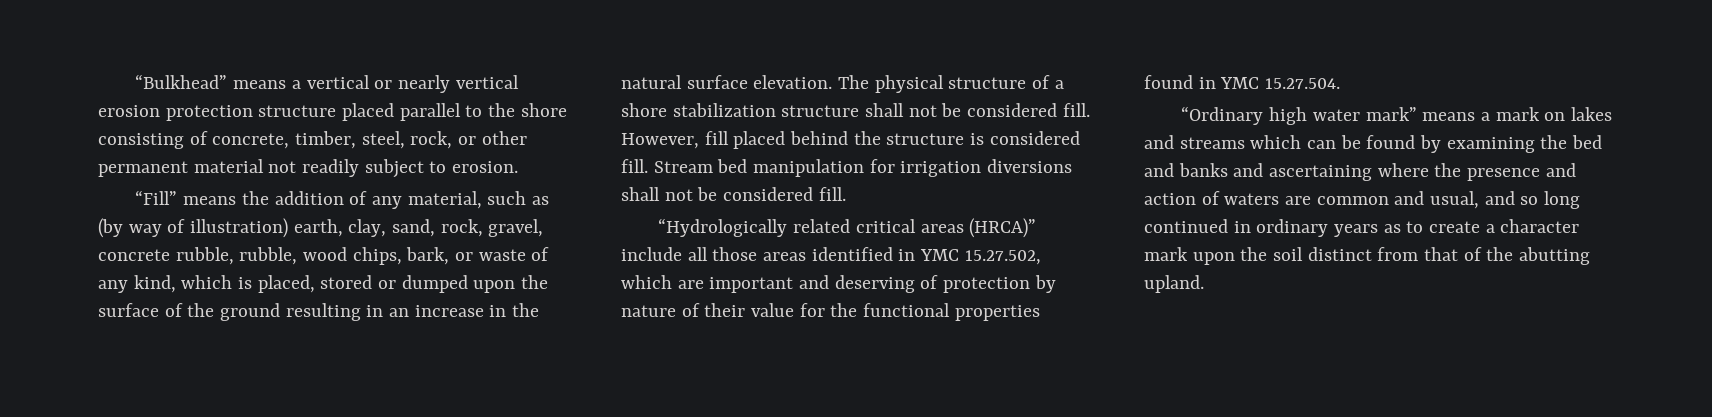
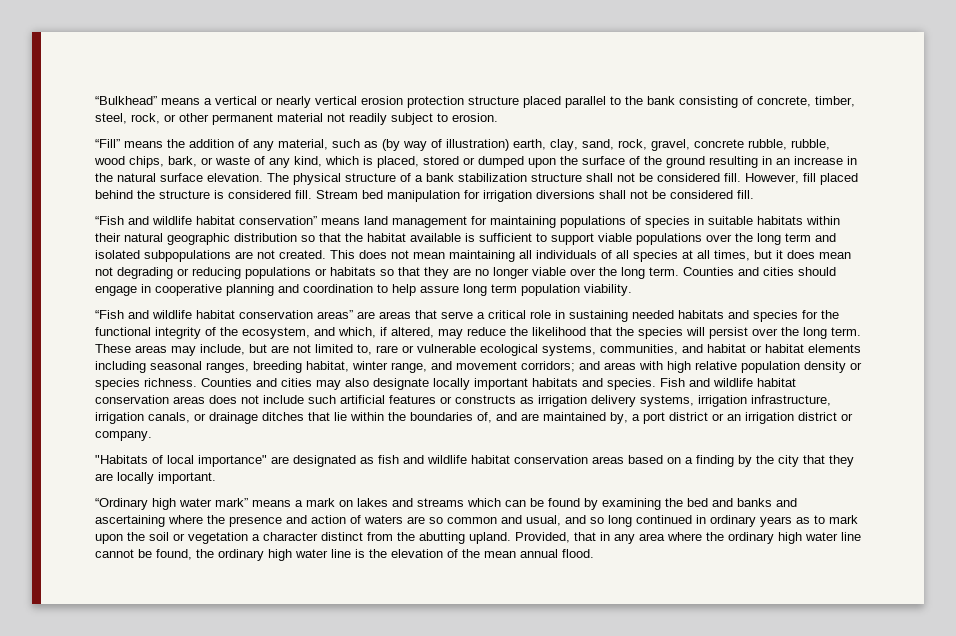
- “Bulkhead” means a vertical or nearly vertical erosion protection structure placed parallel to the shore consisting of concrete, timber, steel, rock, or other permanent material not readily subject to erosion.
+ “Bulkhead” means a vertical or nearly vertical erosion protection structure placed parallel to the bank consisting of concrete, timber, steel, rock, or other permanent material not readily subject to erosion.
- The physical structure of a shore stabilization structure shall not be considered fill.
+ The physical structure of a bank stabilization structure shall not be considered fill.
- “Hydrologically related critical areas (HRCA)” include all those areas identified in YMC 15.27.502, which are important and deserving of protection by nature of their value for the functional properties found in YMC 15.27.504.
+ “Fish and wildlife habitat conservation” means land management for maintaining populations of species in suitable habitats within their natural geographic distribution so that the habitat available is sufficient to support viable populations over the long term and isolated subpopulations are not created. This does not mean maintaining all individuals of all species at all times, but it does mean not degrading or reducing populations or habitats so that they are no longer viable over the long term. Counties and cities should engage in cooperative planning and coordination to help assure long term population viability.
+ “Fish and wildlife habitat conservation areas” are areas that serve a critical role in sustaining needed habitats and species for the functional integrity of the ecosystem, and which, if altered, may reduce the likelihood that the species will persist over the long term. These areas may include, but are not limited to, rare or vulnerable ecological systems, communities, and habitat or habitat elements including seasonal ranges, breeding habitat, winter range, and movement corridors; and areas with high relative population density or species richness. Counties and cities may also designate locally important habitats and species. Fish and wildlife habitat conservation areas does not include such artificial features or constructs as irrigation delivery systems, irrigation infrastructure, irrigation canals, or drainage ditches that lie within the boundaries of, and are maintained by, a port district or an irrigation district or company.
+ "Habitats of local importance" are designated as fish and wildlife habitat conservation areas based on a finding by the city that they are locally important.
- “Ordinary high water mark” means a mark on lakes and streams which can be found by examining the bed and banks and ascertaining where the presence and action of waters are common and usual, and so long continued in ordinary years as to create a character mark upon the soil distinct from that of the abutting upland.
+ “Ordinary high water mark” means a mark on lakes and streams which can be found by examining the bed and banks and ascertaining where the presence and action of waters are so common and usual, and so long continued in ordinary years as to mark upon the soil or vegetation a character distinct from the abutting upland. Provided, that in any area where the ordinary high water line cannot be found, the ordinary high water line is the elevation of the mean annual flood.

